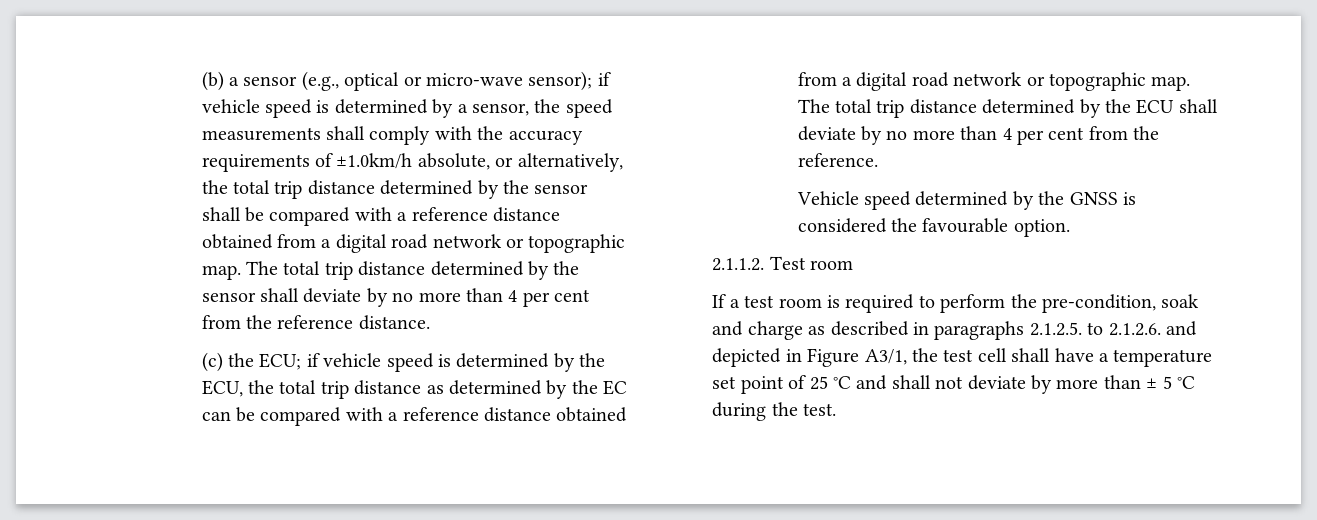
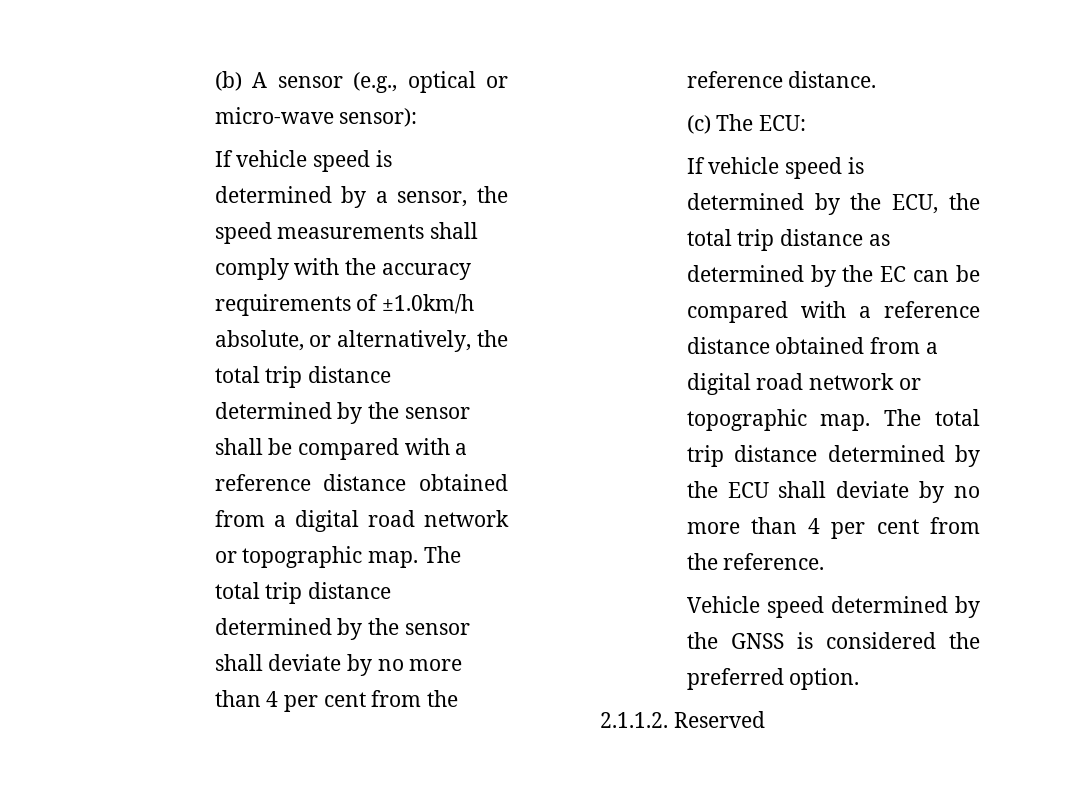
- (b) a sensor (e.g., optical or micro-wave sensor); if vehicle speed is determined by a sensor, the speed measurements shall comply with the accuracy requirements of ±1.0km/h absolute, or alternatively, the total trip distance determined by the sensor shall be compared with a reference distance obtained from a digital road network or topographic map.
+ (b) A sensor (e.g., optical or micro-wave sensor):
+ If vehicle speed is determined by a sensor, the speed measurements shall comply with the accuracy requirements of ±1.0km/h absolute, or alternatively, the total trip distance determined by the sensor shall be compared with a reference distance obtained from a digital road network or topographic map.
- (c) the ECU; if vehicle speed is determined by the ECU, the total trip distance as determined by the EC can be compared with a reference distance obtained from a digital road network or topographic map.
+ (c) The ECU:
+ If vehicle speed is determined by the ECU, the total trip distance as determined by the EC can be compared with a reference distance obtained from a digital road network or topographic map.
- Vehicle speed determined by the GNSS is considered the favourable option.
+ Vehicle speed determined by the GNSS is considered the preferred option.
- 2.1.1.2. Test room
- If a test room is required to perform the pre-condition, soak and charge as described in paragraphs 2.1.2.5. to 2.1.2.6. and depicted in Figure A3/1, the test cell shall have a temperature set point of 25 °C and shall not deviate by more than ± 5 °C during the test.
+ 2.1.1.2. Reserved

